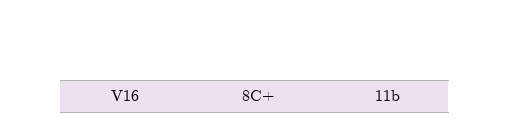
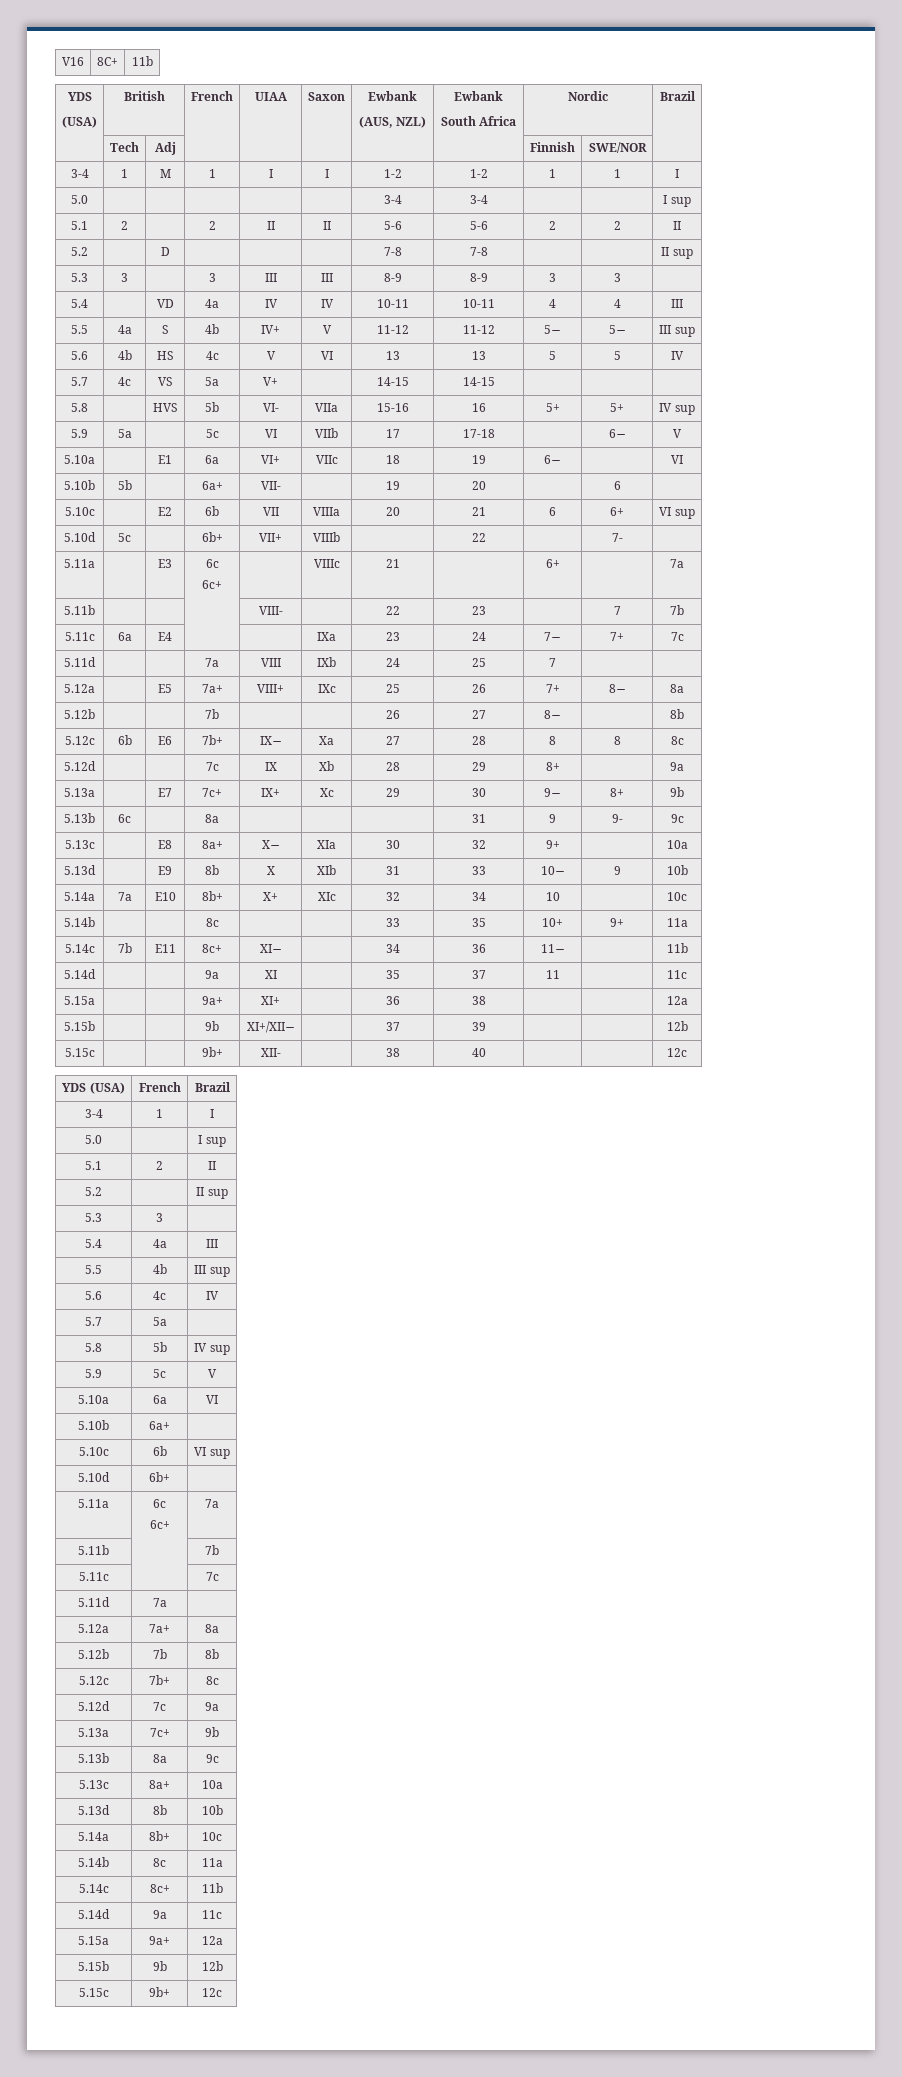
  V16 | 8C+ | 11b
+ YDS
+ (USA) | British | French | UIAA | Saxon | Ewbank
+ (AUS, NZL) | Ewbank
+ South Africa | Nordic | Brazil
+ | Tech | Adj | | | | | | Finnish | SWE/NOR |
+ 3-4 | 1 | M | 1 | I | I | 1-2 | 1-2 | 1 | 1 | I
+ 5.0 | | | | | | 3-4 | 3-4 | | | I sup
+ 5.1 | 2 | | 2 | II | II | 5-6 | 5-6 | 2 | 2 | II
+ 5.2 | | D | | | | 7-8 | 7-8 | | | II sup
+ 5.3 | 3 | | 3 | III | III | 8-9 | 8-9 | 3 | 3 |
+ 5.4 | | VD | 4a | IV | IV | 10-11 | 10-11 | 4 | 4 | III
+ 5.5 | 4a | S | 4b | IV+ | V | 11-12 | 11-12 | 5− | 5− | III sup
+ 5.6 | 4b | HS | 4c | V | VI | 13 | 13 | 5 | 5 | IV
+ 5.7 | 4c | VS | 5a | V+ | | 14-15 | 14-15 | | |
+ 5.8 | | HVS | 5b | VI- | VIIa | 15-16 | 16 | 5+ | 5+ | IV sup
+ 5.9 | 5a | | 5c | VI | VIIb | 17 | 17-18 | | 6− | V
+ 5.10a | | E1 | 6a | VI+ | VIIc | 18 | 19 | 6− | | VI
+ 5.10b | 5b | | 6a+ | VII- | | 19 | 20 | | 6 |
+ 5.10c | | E2 | 6b | VII | VIIIa | 20 | 21 | 6 | 6+ | VI sup
+ 5.10d | 5c | | 6b+ | VII+ | VIIIb | | 22 | | 7- |
+ 5.11a | | E3 | 6c
+ 6c+ | | VIIIc | 21 | | 6+ | | 7a
+ 5.11b | | | | VIII- | | 22 | 23 | | 7 | 7b
+ 5.11c | 6a | E4 | | | IXa | 23 | 24 | 7− | 7+ | 7c
+ 5.11d | | | 7a | VIII | IXb | 24 | 25 | 7 | |
+ 5.12a | | E5 | 7a+ | VIII+ | IXc | 25 | 26 | 7+ | 8− | 8a
+ 5.12b | | | 7b | | | 26 | 27 | 8− | | 8b
+ 5.12c | 6b | E6 | 7b+ | IX− | Xa | 27 | 28 | 8 | 8 | 8c
+ 5.12d | | | 7c | IX | Xb | 28 | 29 | 8+ | | 9a
+ 5.13a | | E7 | 7c+ | IX+ | Xc | 29 | 30 | 9− | 8+ | 9b
+ 5.13b | 6c | | 8a | | | | 31 | 9 | 9- | 9c
+ 5.13c | | E8 | 8a+ | X− | XIa | 30 | 32 | 9+ | | 10a
+ 5.13d | | E9 | 8b | X | XIb | 31 | 33 | 10− | 9 | 10b
+ 5.14a | 7a | E10 | 8b+ | X+ | XIc | 32 | 34 | 10 | | 10c
+ 5.14b | | | 8c | | | 33 | 35 | 10+ | 9+ | 11a
+ 5.14c | 7b | E11 | 8c+ | XI− | | 34 | 36 | 11− | | 11b
+ 5.14d | | | 9a | XI | | 35 | 37 | 11 | | 11c
+ 5.15a | | | 9a+ | XI+ | | 36 | 38 | | | 12a
+ 5.15b | | | 9b | XI+/XII− | | 37 | 39 | | | 12b
+ 5.15c | | | 9b+ | XII- | | 38 | 40 | | | 12c
+ YDS (USA) | French | Brazil
+ 3-4 | 1 | I
+ 5.0 | | I sup
+ 5.1 | 2 | II
+ 5.2 | | II sup
+ 5.3 | 3 |
+ 5.4 | 4a | III
+ 5.5 | 4b | III sup
+ 5.6 | 4c | IV
+ 5.7 | 5a |
+ 5.8 | 5b | IV sup
+ 5.9 | 5c | V
+ 5.10a | 6a | VI
+ 5.10b | 6a+ |
+ 5.10c | 6b | VI sup
+ 5.10d | 6b+ |
+ 5.11a | 6c
+ 6c+ | 7a
+ 5.11b | | 7b
+ 5.11c | | 7c
+ 5.11d | 7a |
+ 5.12a | 7a+ | 8a
+ 5.12b | 7b | 8b
+ 5.12c | 7b+ | 8c
+ 5.12d | 7c | 9a
+ 5.13a | 7c+ | 9b
+ 5.13b | 8a | 9c
+ 5.13c | 8a+ | 10a
+ 5.13d | 8b | 10b
+ 5.14a | 8b+ | 10c
+ 5.14b | 8c | 11a
+ 5.14c | 8c+ | 11b
+ 5.14d | 9a | 11c
+ 5.15a | 9a+ | 12a
+ 5.15b | 9b | 12b
+ 5.15c | 9b+ | 12c

